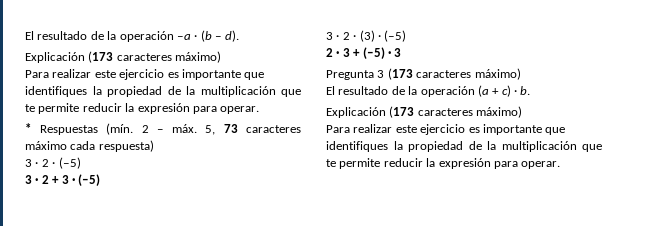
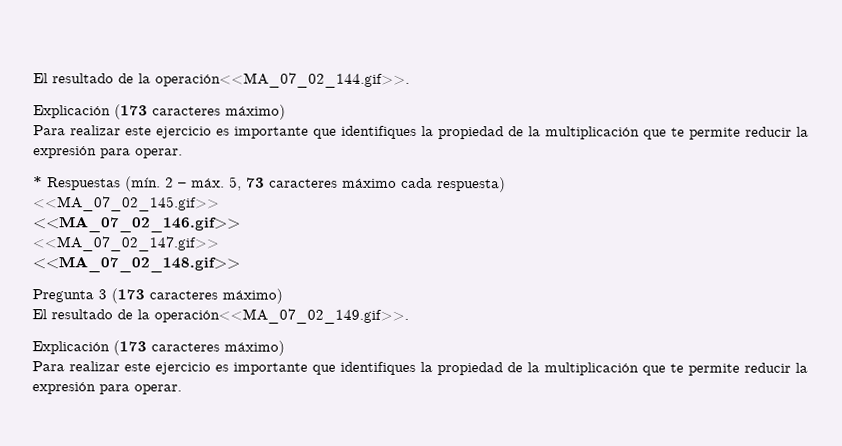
- El resultado de la operación ‒a · (b ‒ d).
+ El resultado de la operación<<MA_07_02_144.gif>>.
- 3 · 2 · (‒5)
- 3 · 2 + 3 · (‒5)
- 3 · 2 · (3) · (‒5)
- 2 · 3 + (‒5) · 3
+ <<MA_07_02_145.gif>>
+ <<MA_07_02_146.gif>>
+ <<MA_07_02_147.gif>>
+ <<MA_07_02_148.gif>>
- El resultado de la operación (a + c) · b.
+ El resultado de la operación<<MA_07_02_149.gif>>.

